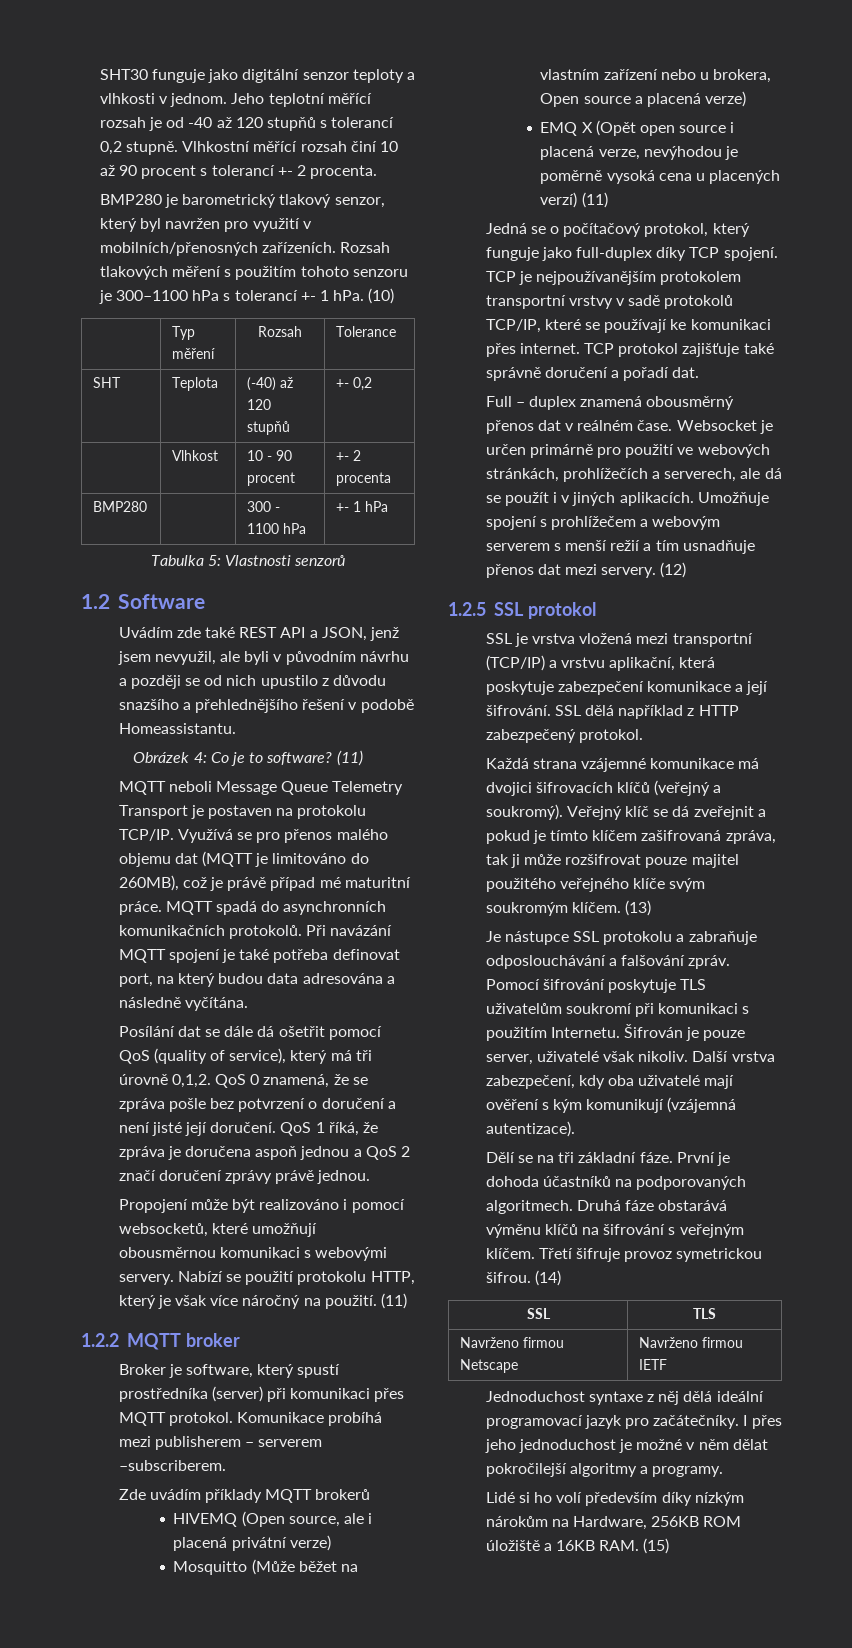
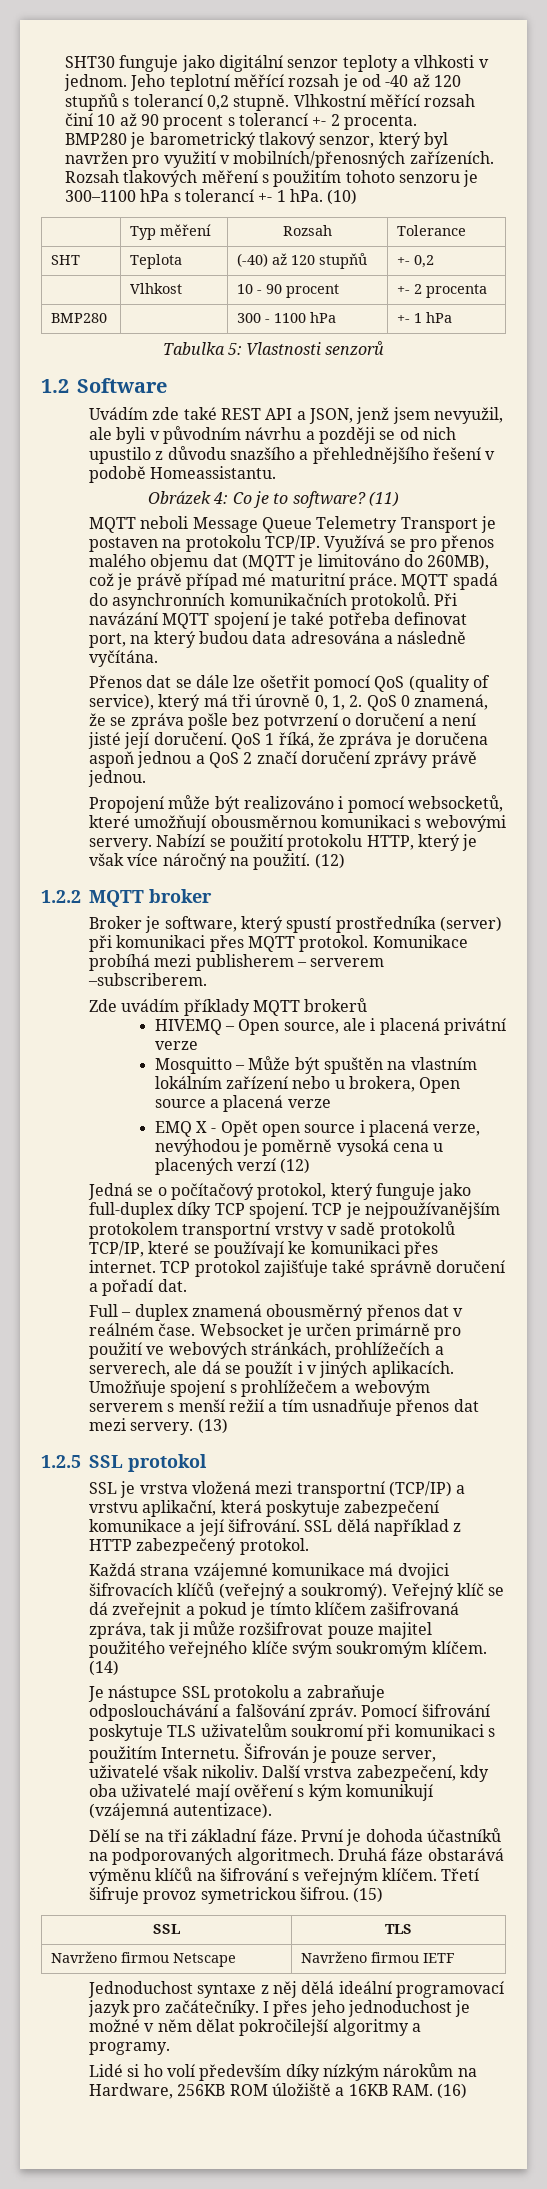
- Posílání dat se dále dá ošetřit pomocí QoS (quality of service), který má tři úrovně 0,1,2. QoS 0 znamená, že se zpráva pošle bez potvrzení o doručení a není jisté její doručení.
+ Přenos dat se dále lze ošetřit pomocí QoS (quality of service), který má tři úrovně 0, 1, 2. QoS 0 znamená, že se zpráva pošle bez potvrzení o doručení a není jisté její doručení.
- Nabízí se použití protokolu HTTP, který je však více náročný na použití. (11)
+ Nabízí se použití protokolu HTTP, který je však více náročný na použití. (12)
- HIVEMQ (Open source, ale i placená privátní verze)
+ HIVEMQ – Open source, ale i placená privátní verze
- Mosquitto (Může běžet na vlastním zařízení nebo u brokera, Open source a placená verze)
+ Mosquitto – Může být spuštěn na vlastním lokálním zařízení nebo u brokera, Open source a placená verze
- EMQ X (Opět open source i placená verze, nevýhodou je poměrně vysoká cena u placených verzí) (11)
+ EMQ X - Opět open source i placená verze, nevýhodou je poměrně vysoká cena u placených verzí (12)
- (12)
+ (13)
- (13)
+ (14)
- (14)
+ (15)
- Lidé si ho volí především díky nízkým nárokům na Hardware, 256KB ROM úložiště a 16KB RAM. (15)
+ Lidé si ho volí především díky nízkým nárokům na Hardware, 256KB ROM úložiště a 16KB RAM. (16)

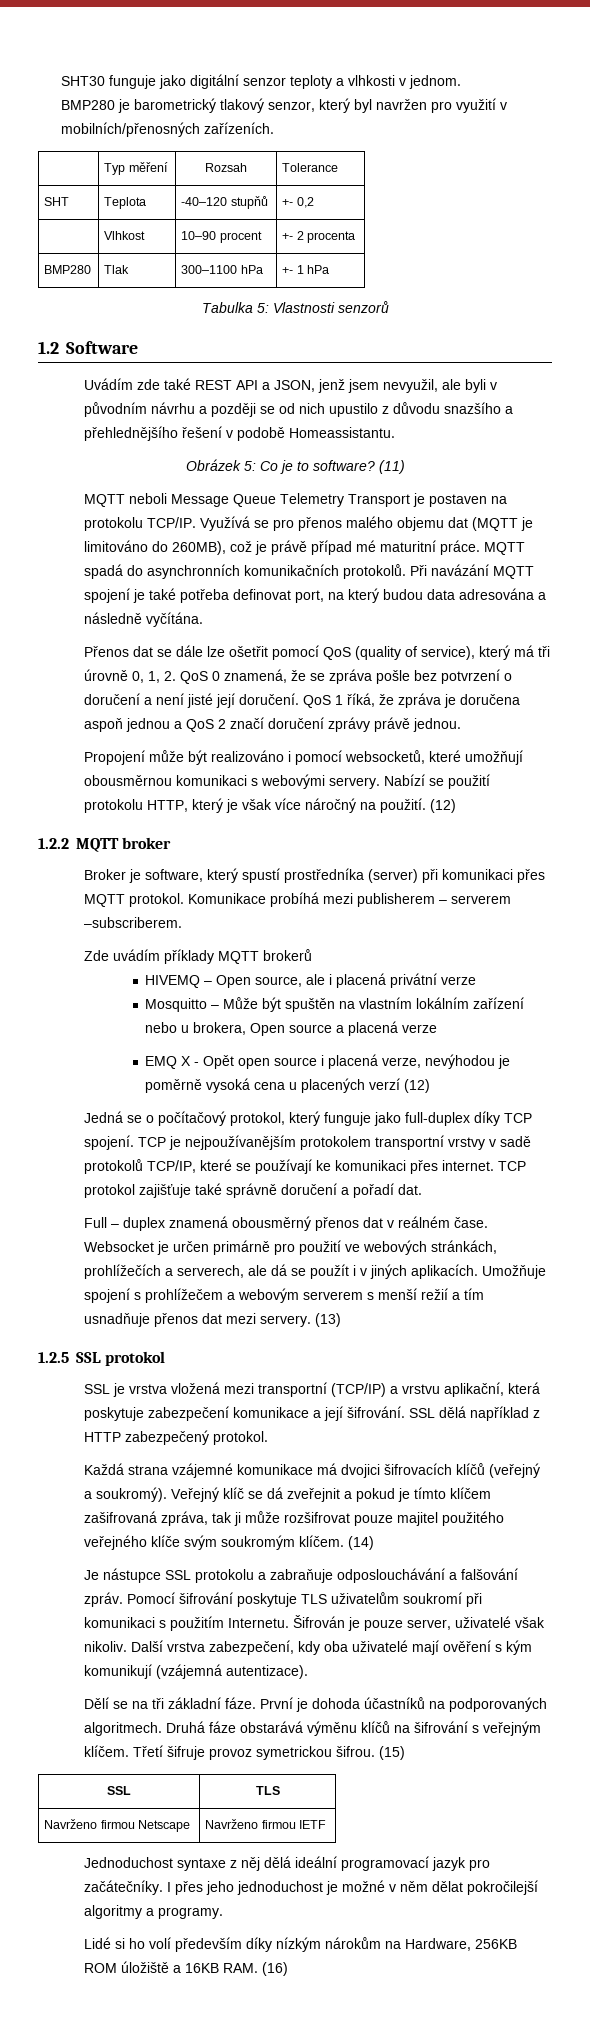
- Jeho teplotní měřící rozsah je od -40 až 120 stupňů s tolerancí 0,2 stupně. Vlhkostní měřící rozsah činí 10 až 90 procent s tolerancí +- 2 procenta.
- Rozsah tlakových měření s použitím tohoto senzoru je 300–1100 hPa s tolerancí +- 1 hPa. (10)
- SHT | Teplota | (-40) až 120 stupňů | +- 0,2
+ SHT | Teplota | -40–120 stupňů | +- 0,2
- | Vlhkost | 10 - 90 procent | +- 2 procenta
+ | Vlhkost | 10–90 procent | +- 2 procenta
- BMP280 | | 300 - 1100 hPa | +- 1 hPa
+ BMP280 | Tlak | 300–1100 hPa | +- 1 hPa
- Obrázek 4: Co je to software?
+ Obrázek 5: Co je to software?

